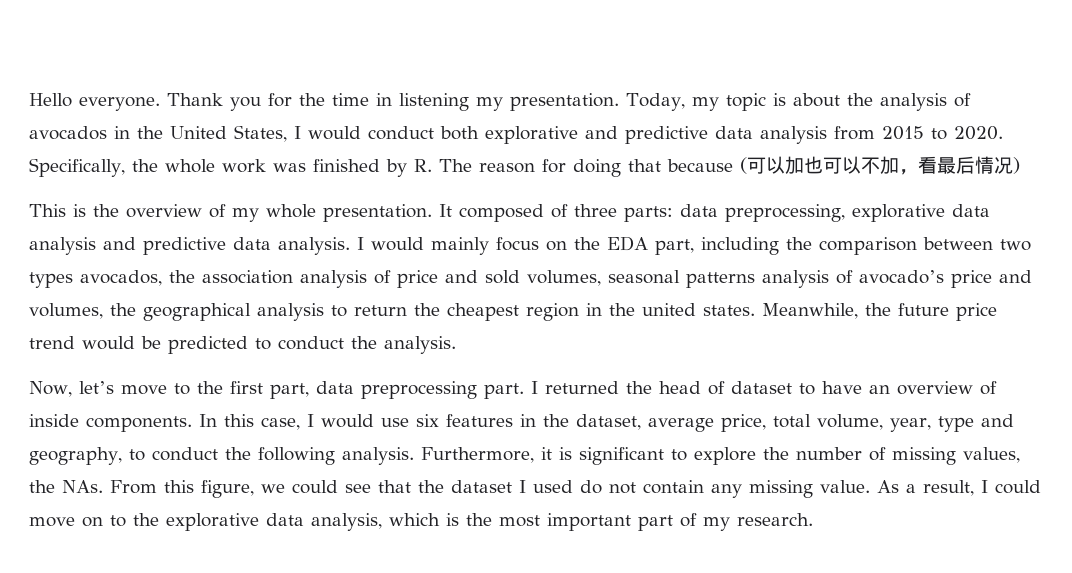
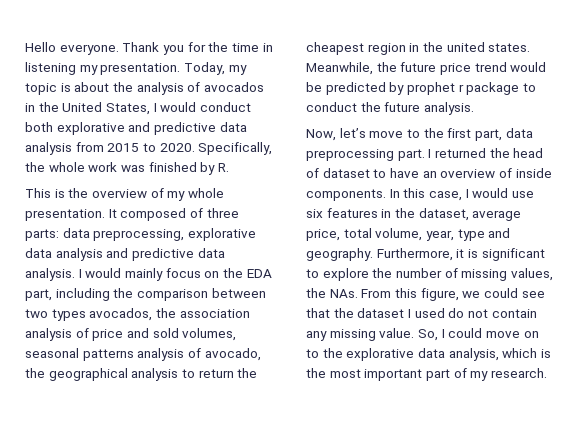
- Specifically, the whole work was finished by R. The reason for doing that because (可以加也可以不加，看最后情况)
+ Specifically, the whole work was finished by R.
- I would mainly focus on the EDA part, including the comparison between two types avocados, the association analysis of price and sold volumes, seasonal patterns analysis of avocado’s price and volumes, the geographical analysis to return the cheapest region in the united states.
+ I would mainly focus on the EDA part, including the comparison between two types avocados, the association analysis of price and sold volumes, seasonal patterns analysis of avocado, the geographical analysis to return the cheapest region in the united states.
- Meanwhile, the future price trend would be predicted to conduct the analysis.
+ Meanwhile, the future price trend would be predicted by prophet r package to conduct the future analysis.
- In this case, I would use six features in the dataset, average price, total volume, year, type and geography, to conduct the following analysis.
+ In this case, I would use six features in the dataset, average price, total volume, year, type and geography.
- As a result, I could move on to the explorative data analysis, which is the most important part of my research.
+ So, I could move on to the explorative data analysis, which is the most important part of my research.

